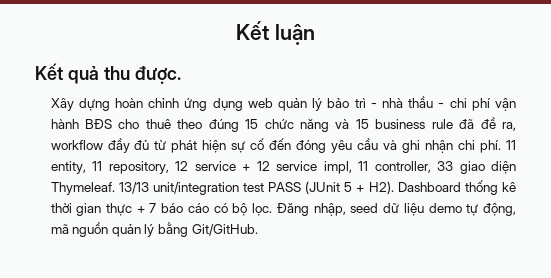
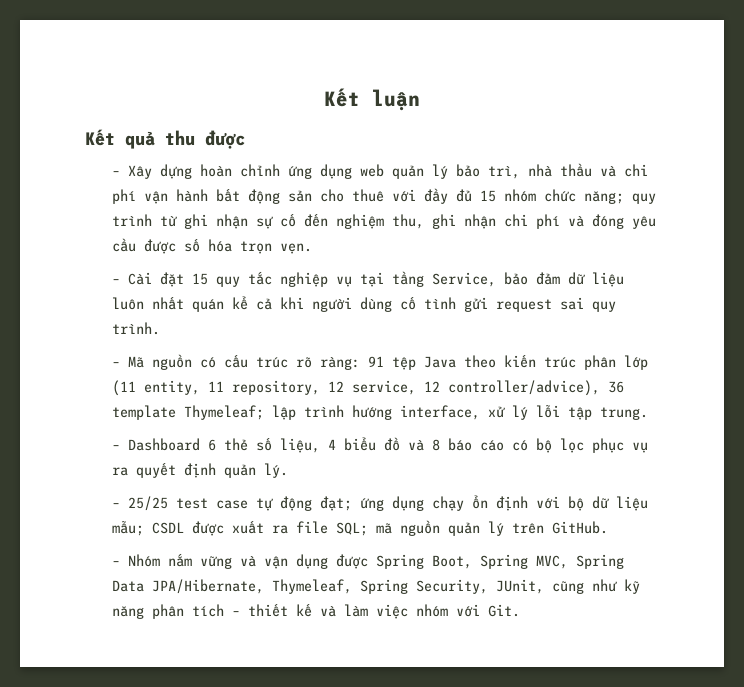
- Kết quả thu được.
- Xây dựng hoàn chỉnh ứng dụng web quản lý bảo trì - nhà thầu - chi phí vận hành BĐS cho thuê theo đúng 15 chức năng và 15 business rule đã đề ra, workflow đầy đủ từ phát hiện sự cố đến đóng yêu cầu và ghi nhận chi phí. 11 entity, 11 repository, 12 service + 12 service impl, 11 controller, 33 giao diện Thymeleaf. 13/13 unit/integration test PASS (JUnit 5 + H2). Dashboard thống kê thời gian thực + 7 báo cáo có bộ lọc. Đăng nhập, seed dữ liệu demo tự động, mã nguồn quản lý bằng Git/GitHub.
+ Kết quả thu được
+ – Xây dựng hoàn chỉnh ứng dụng web quản lý bảo trì, nhà thầu và chi phí vận hành bất động sản cho thuê với đầy đủ 15 nhóm chức năng; quy trình từ ghi nhận sự cố đến nghiệm thu, ghi nhận chi phí và đóng yêu cầu được số hóa trọn vẹn.
+ – Cài đặt 15 quy tắc nghiệp vụ tại tầng Service, bảo đảm dữ liệu luôn nhất quán kể cả khi người dùng cố tình gửi request sai quy trình.
+ – Mã nguồn có cấu trúc rõ ràng: 91 tệp Java theo kiến trúc phân lớp (11 entity, 11 repository, 12 service, 12 controller/advice), 36 template Thymeleaf; lập trình hướng interface, xử lý lỗi tập trung.
+ – Dashboard 6 thẻ số liệu, 4 biểu đồ và 8 báo cáo có bộ lọc phục vụ ra quyết định quản lý.
+ – 25/25 test case tự động đạt; ứng dụng chạy ổn định với bộ dữ liệu mẫu; CSDL được xuất ra file SQL; mã nguồn quản lý trên GitHub.
+ – Nhóm nắm vững và vận dụng được Spring Boot, Spring MVC, Spring Data JPA/Hibernate, Thymeleaf, Spring Security, JUnit, cũng như kỹ năng phân tích – thiết kế và làm việc nhóm với Git.

